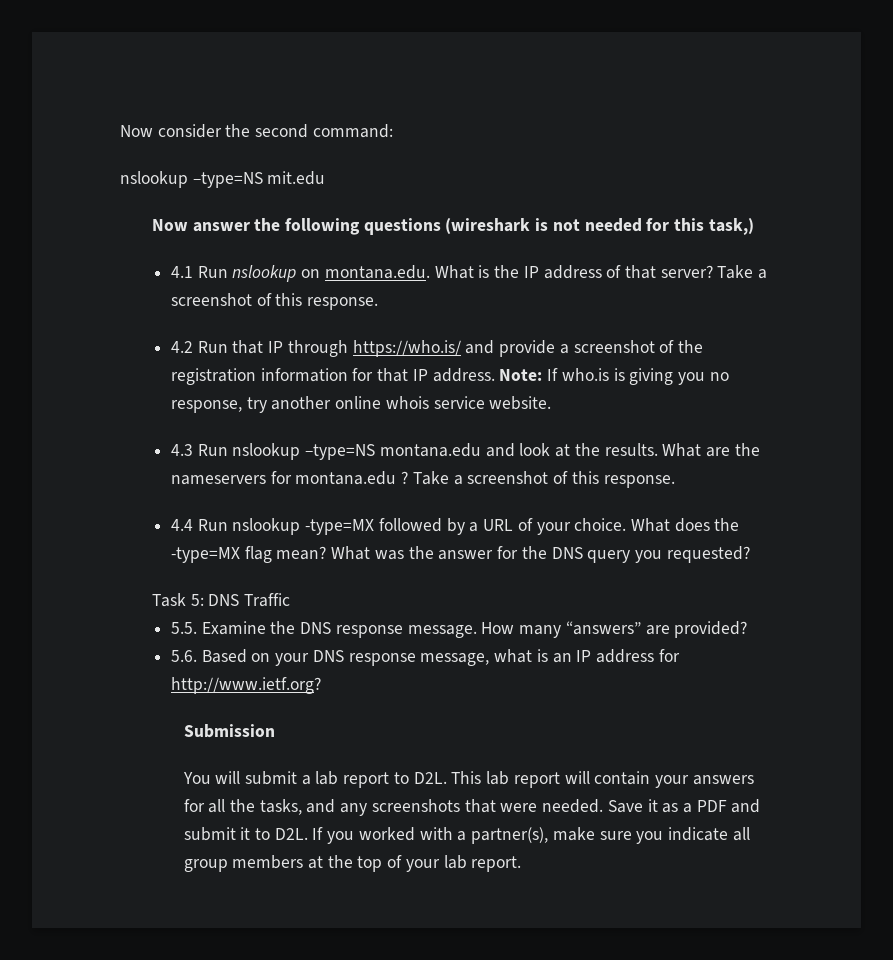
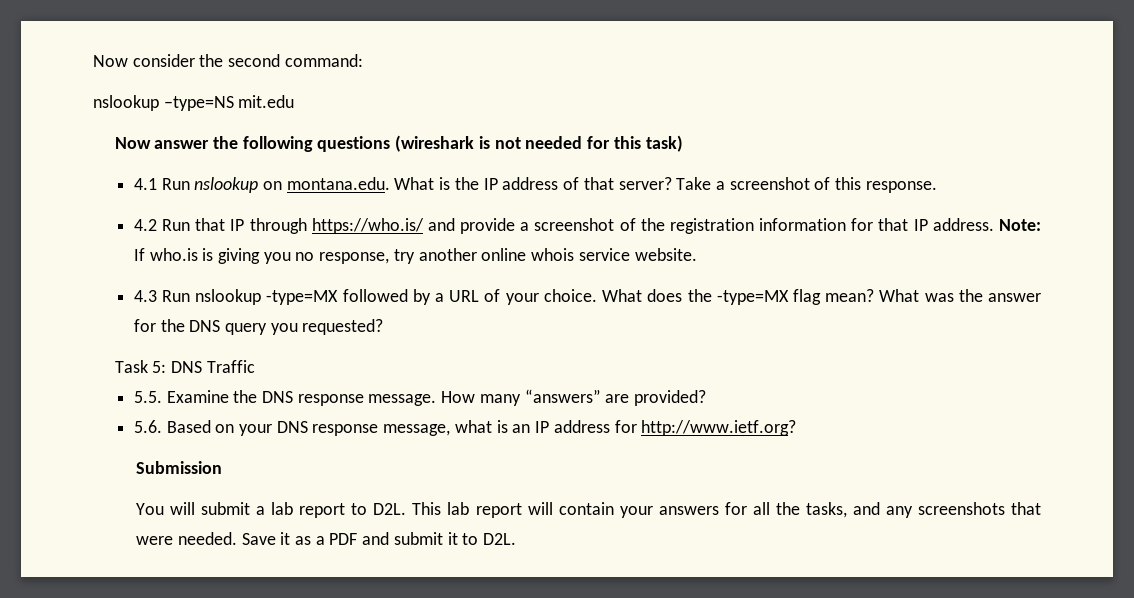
- Now answer the following questions (wireshark is not needed for this task,)
+ Now answer the following questions (wireshark is not needed for this task)
- 4.3 Run nslookup –type=NS montana.edu and look at the results. What are the nameservers for montana.edu ? Take a screenshot of this response.
- 4.4 Run nslookup -type=MX followed by a URL of your choice.
+ 4.3 Run nslookup -type=MX followed by a URL of your choice.
- Save it as a PDF and submit it to D2L. If you worked with a partner(s), make sure you indicate all group members at the top of your lab report.
+ Save it as a PDF and submit it to D2L.

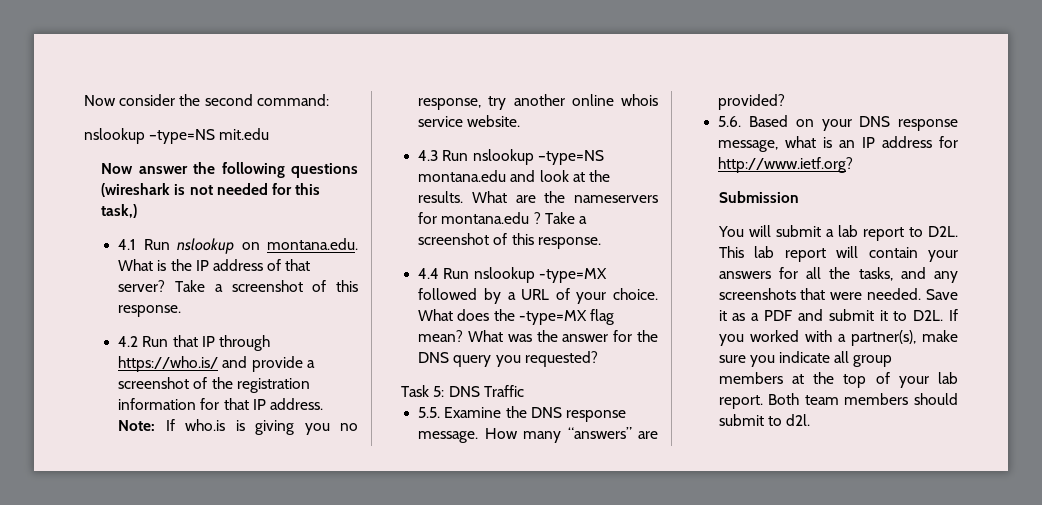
- Now answer the following questions (wireshark is not needed for this task)
+ Now answer the following questions (wireshark is not needed for this task,)
- 4.3 Run nslookup -type=MX followed by a URL of your choice.
+ 4.3 Run nslookup –type=NS montana.edu and look at the results. What are the nameservers for montana.edu ? Take a screenshot of this response.
+ 4.4 Run nslookup -type=MX followed by a URL of your choice.
- Save it as a PDF and submit it to D2L.
+ Save it as a PDF and submit it to D2L. If you worked with a partner(s), make sure you indicate all group members at the top of your lab report. Both team members should submit to d2l.

